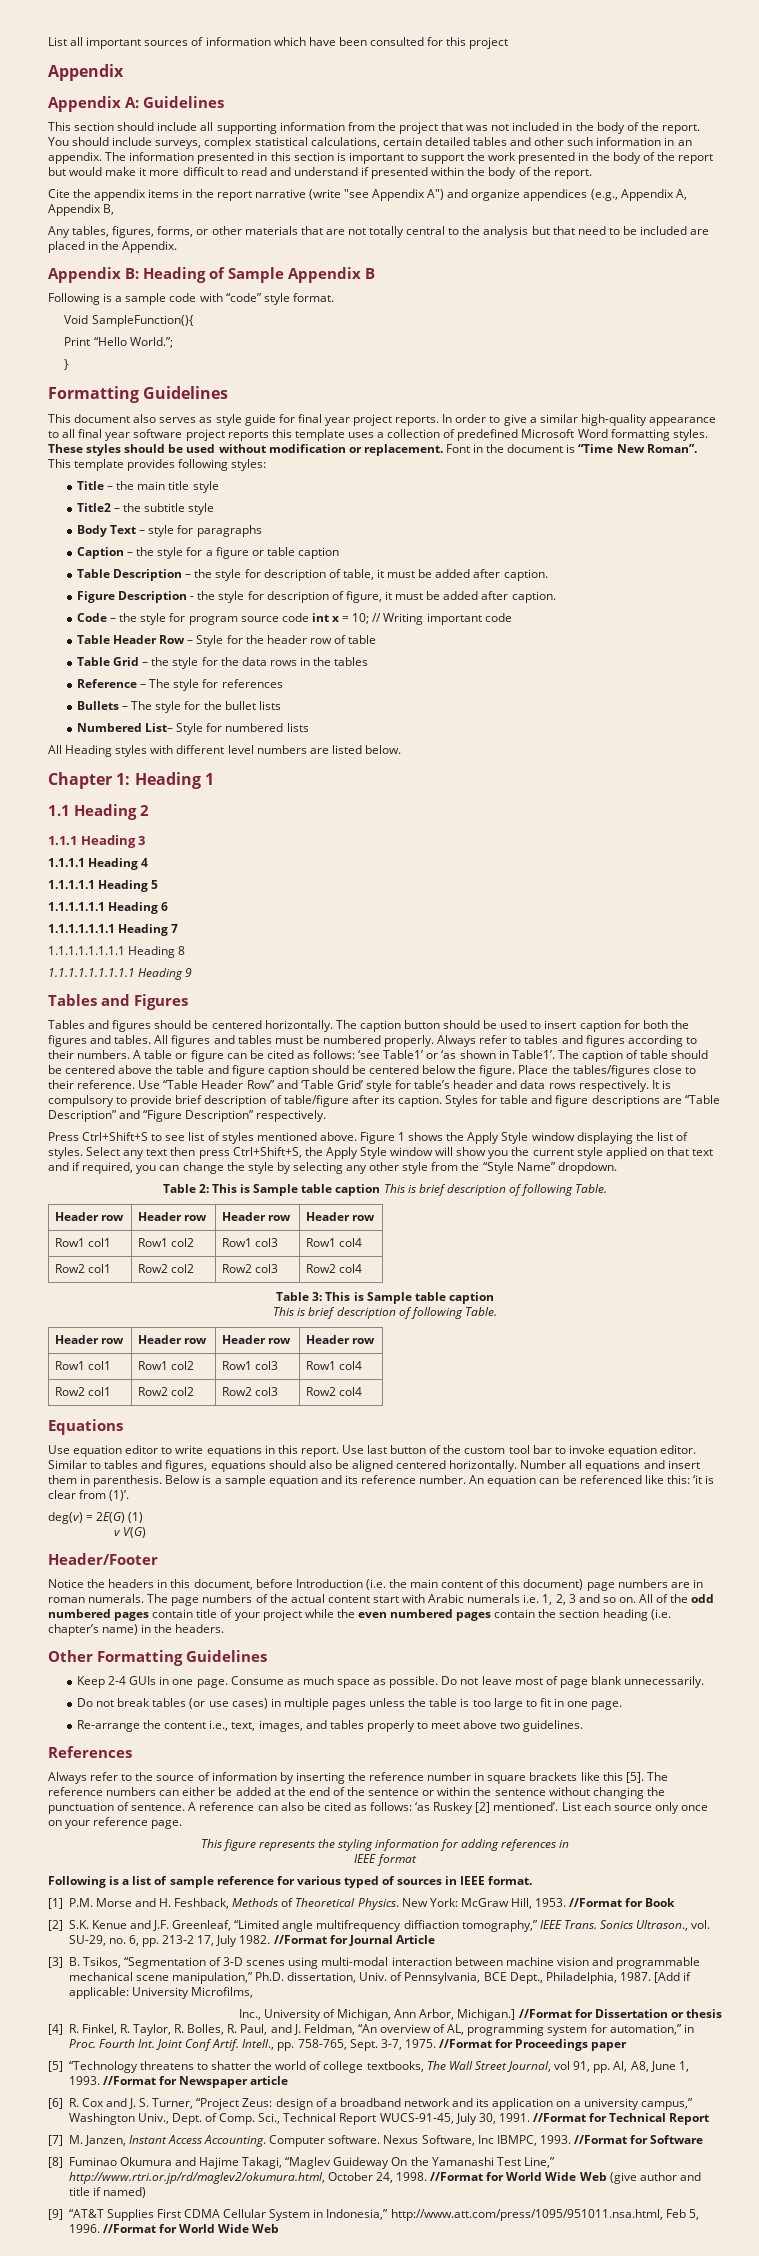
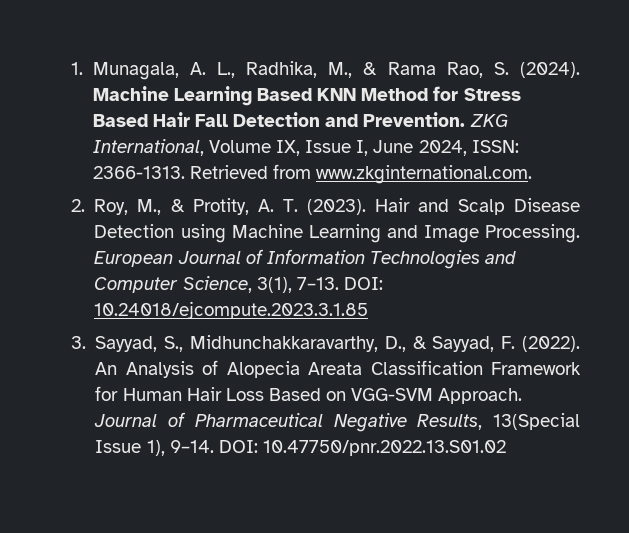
- List all important sources of information which have been consulted for this project
- Appendix
- Appendix A: Guidelines
- This section should include all supporting information from the project that was not included in the body of the report. You should include surveys, complex statistical calculations, certain detailed tables and other such information in an appendix. The information presented in this section is important to support the work presented in the body of the report but would make it more difficult to read and understand if presented within the body of the report.
- Cite the appendix items in the report narrative (write "see Appendix A") and organize appendices (e.g., Appendix A, Appendix B,
- Any tables, figures, forms, or other materials that are not totally central to the analysis but that need to be included are placed in the Appendix.
- Appendix B: Heading of Sample Appendix B
- Following is a sample code with “code” style format.
- Void SampleFunction(){
- Print “Hello World.”;
- }
- Formatting Guidelines
- This document also serves as style guide for final year project reports. In order to give a similar high-quality appearance to all final year software project reports this template uses a collection of predefined Microsoft Word formatting styles. These styles should be used without modification or replacement. Font in the document is “Time New Roman”. This template provides following styles:
- Title – the main title style
- Title2 – the subtitle style
- Body Text – style for paragraphs
- Caption – the style for a figure or table caption
- Table Description – the style for description of table, it must be added after caption.
- Figure Description - the style for description of figure, it must be added after caption.
- Code – the style for program source code int x = 10; // Writing important code
- Table Header Row – Style for the header row of table
- Table Grid – the style for the data rows in the tables
- Reference – The style for references
- Bullets – The style for the bullet lists
- Numbered List– Style for numbered lists
- All Heading styles with different level numbers are listed below.
- Chapter 1: Heading 1
- 1.1 Heading 2
- 1.1.1 Heading 3
- 1.1.1.1 Heading 4
- 1.1.1.1.1 Heading 5
- 1.1.1.1.1.1 Heading 6
- 1.1.1.1.1.1.1 Heading 7
- 1.1.1.1.1.1.1.1 Heading 8
- 1.1.1.1.1.1.1.1.1 Heading 9
- Tables and Figures
- Tables and figures should be centered horizontally. The caption button should be used to insert caption for both the figures and tables. All figures and tables must be numbered properly. Always refer to tables and figures according to their numbers. A table or figure can be cited as follows: ‘see Table1’ or ‘as shown in Table1’. The caption of table should be centered above the table and figure caption should be centered below the figure. Place the tables/figures close to their reference. Use “Table Header Row” and ‘Table Grid’ style for table’s header and data rows respectively. It is compulsory to provide brief description of table/figure after its caption. Styles for table and figure descriptions are “Table Description” and “Figure Description” respectively.
- Press Ctrl+Shift+S to see list of styles mentioned above. Figure 1 shows the Apply Style window displaying the list of styles. Select any text then press Ctrl+Shift+S, the Apply Style window will show you the current style applied on that text and if required, you can change the style by selecting any other style from the “Style Name” dropdown.
- Table 2: This is Sample table caption This is brief description of following Table.
- Header row | Header row | Header row | Header row
- Row1 col1 | Row1 col2 | Row1 col3 | Row1 col4
- Row2 col1 | Row2 col2 | Row2 col3 | Row2 col4
- Table 3: This is Sample table caption
- This is brief description of following Table.
- Header row | Header row | Header row | Header row
- Row1 col1 | Row1 col2 | Row1 col3 | Row1 col4
- Row2 col1 | Row2 col2 | Row2 col3 | Row2 col4
- Equations
- Use equation editor to write equations in this report. Use last button of the custom tool bar to invoke equation editor. Similar to tables and figures, equations should also be aligned centered horizontally. Number all equations and insert them in parenthesis. Below is a sample equation and its reference number. An equation can be referenced like this: ‘it is clear from (1)’.
- deg(v) = 2E(G) (1)
- v V(G)
- Header/Footer
- Notice the headers in this document, before Introduction (i.e. the main content of this document) page numbers are in roman numerals. The page numbers of the actual content start with Arabic numerals i.e. 1, 2, 3 and so on. All of the odd numbered pages contain title of your project while the even numbered pages contain the section heading (i.e. chapter’s name) in the headers.
- Other Formatting Guidelines
- Keep 2-4 GUIs in one page. Consume as much space as possible. Do not leave most of page blank unnecessarily.
- Do not break tables (or use cases) in multiple pages unless the table is too large to fit in one page.
- Re-arrange the content i.e., text, images, and tables properly to meet above two guidelines.
- References
- Always refer to the source of information by inserting the reference number in square brackets like this [5]. The reference numbers can either be added at the end of the sentence or within the sentence without changing the punctuation of sentence. A reference can also be cited as follows: ‘as Ruskey [2] mentioned’. List each source only once on your reference page.
- This figure represents the styling information for adding references in
- IEEE format
- Following is a list of sample reference for various typed of sources in IEEE format.
- [1] P.M. Morse and H. Feshback, Methods of Theoretical Physics. New York: McGraw Hill, 1953. //Format for Book
- [2] S.K. Kenue and J.F. Greenleaf, “Limited angle multifrequency diffiaction tomography,” IEEE Trans. Sonics Ultrason., vol. SU-29, no. 6, pp. 213-2 17, July 1982. //Format for Journal Article
- [3] B. Tsikos, “Segmentation of 3-D scenes using multi-modal interaction between machine vision and programmable mechanical scene manipulation,” Ph.D. dissertation, Univ. of Pennsylvania, BCE Dept., Philadelphia, 1987. [Add if applicable: University Microfilms,
- Inc., University of Michigan, Ann Arbor, Michigan.] //Format for Dissertation or thesis
- [4] R. Finkel, R. Taylor, R. Bolles, R. Paul, and J. Feldman, “An overview of AL, programming system for automation,” in Proc. Fourth Int. Joint Conf Artif. Intell., pp. 758-765, Sept. 3-7, 1975. //Format for Proceedings paper
- [5] “Technology threatens to shatter the world of college textbooks, The Wall Street Journal, vol 91, pp. Al, A8, June 1, 1993. //Format for Newspaper article
- [6] R. Cox and J. S. Turner, “Project Zeus: design of a broadband network and its application on a university campus,” Washington Univ., Dept. of Comp. Sci., Technical Report WUCS-91-45, July 30, 1991. //Format for Technical Report
- [7] M. Janzen, Instant Access Accounting. Computer software. Nexus Software, Inc IBMPC, 1993. //Format for Software
- [8] Fuminao Okumura and Hajime Takagi, “Maglev Guideway On the Yamanashi Test Line,” http://www.rtri.or.jp/rd/maglev2/okumura.html, October 24, 1998. //Format for World Wide Web (give author and title if named)
- [9] “AT&T Supplies First CDMA Cellular System in Indonesia,” http://www.att.com/press/1095/951011.nsa.html, Feb 5, 1996. //Format for World Wide Web
+ 1. Munagala, A. L., Radhika, M., & Rama Rao, S. (2024). Machine Learning Based KNN Method for Stress Based Hair Fall Detection and Prevention. ZKG International, Volume IX, Issue I, June 2024, ISSN: 2366-1313. Retrieved from www.zkginternational.com.
+ 2. Roy, M., & Protity, A. T. (2023). Hair and Scalp Disease Detection using Machine Learning and Image Processing. European Journal of Information Technologies and Computer Science, 3(1), 7–13. DOI: 10.24018/ejcompute.2023.3.1.85
+ 3. Sayyad, S., Midhunchakkaravarthy, D., & Sayyad, F. (2022). An Analysis of Alopecia Areata Classification Framework for Human Hair Loss Based on VGG-SVM Approach. Journal of Pharmaceutical Negative Results, 13(Special Issue 1), 9–14. DOI: 10.47750/pnr.2022.13.S01.02

